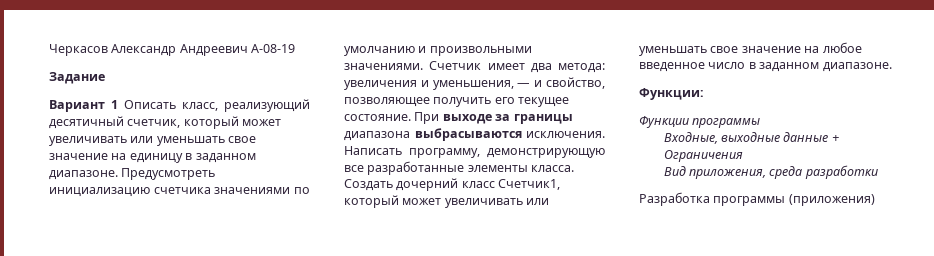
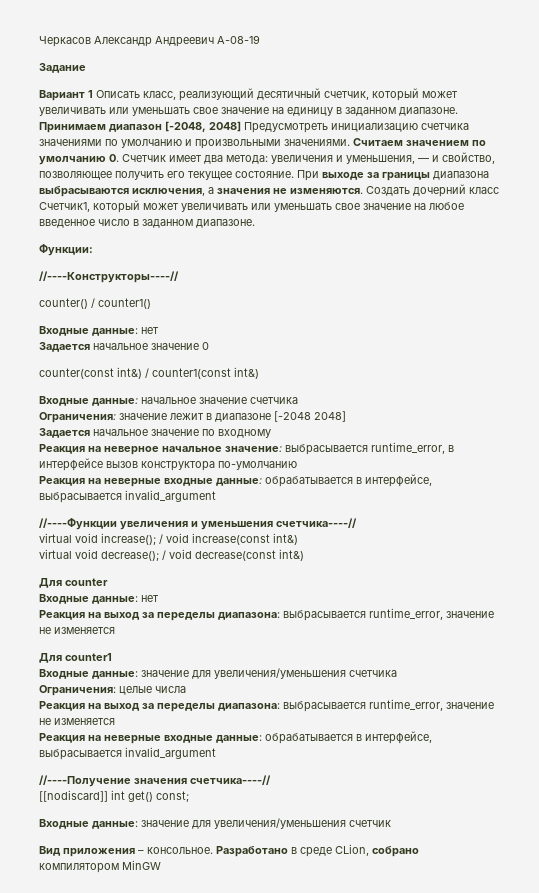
- Предусмотреть инициализацию счетчика значениями по умолчанию и произвольными значениями.
+ Принимаем диапазон [-2048, 2048] Предусмотреть инициализацию счетчика значениями по умолчанию и произвольными значениями.
- Счетчик имеет два метода: увеличения и уменьшения, — и свойство, позволяющее получить его текущее состояние.
+ Считаем значением по умолчанию 0. Счетчик имеет два метода: увеличения и уменьшения, — и свойство, позволяющее получить его текущее состояние.
- При выходе за границы диапазона выбрасываются исключения. Написать программу, демонстрирующую все разработанные элементы класса.
+ При выходе за границы диапазона выбрасываются исключения, а значения не изменяются.
- Функции программы
- Входные, выходные данные + Ограничения
- Вид приложения, среда разработки
- Разработка программы (приложения)
+ //----Конструкторы----//
+ counter() / counter1()
+ Входные данные: нет
+ Задается начальное значение 0
+ counter(const int&) / counter1(const int&)
+ Входные данные: начальное значение счетчика
+ Ограничения: значение лежит в диапазоне [-2048 2048]
+ Задается начальное значение по входному
+ Реакция на неверное начальное значение: выбрасывается runtime_error, в интерфейсе вызов конструктора по-умолчанию
+ Реакция на неверные входные данные: обрабатывается в интерфейсе, выбрасывается invalid_argument
+ //----Функции увеличения и уменьшения счетчика----//
+ virtual void increase(); / void increase(const int&)
+ virtual void decrease(); / void decrease(const int&)
+ Для counter
+ Входные данные: нет
+ Реакция на выход за переделы диапазона: выбрасывается runtime_error, значение не изменяется
+ Для counter1
+ Входные данные: значение для увеличения/уменьшения счетчика
+ Ограничения: целые числа
+ Реакция на выход за переделы диапазона: выбрасывается runtime_error, значение не изменяется
+ Реакция на неверные входные данные: обрабатывается в интерфейсе, выбрасывается invalid_argument
+ //----Получение значения счетчика----//
+ [[nodiscard]] int get() const;
+ Входные данные: значение для увеличения/уменьшения счетчик
+ Вид приложения – консольное. Разработано в среде CLion, собрано компилятором MinGW

